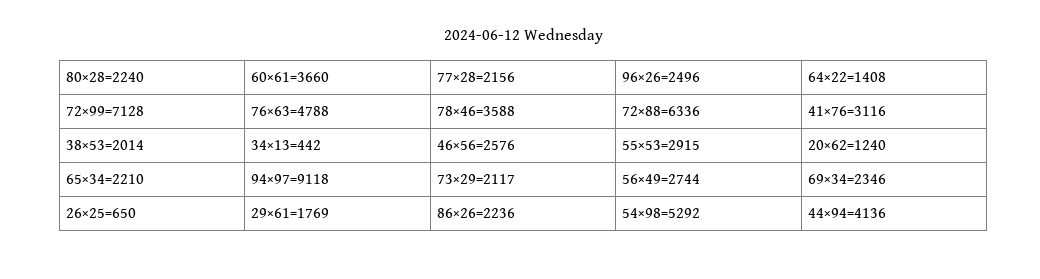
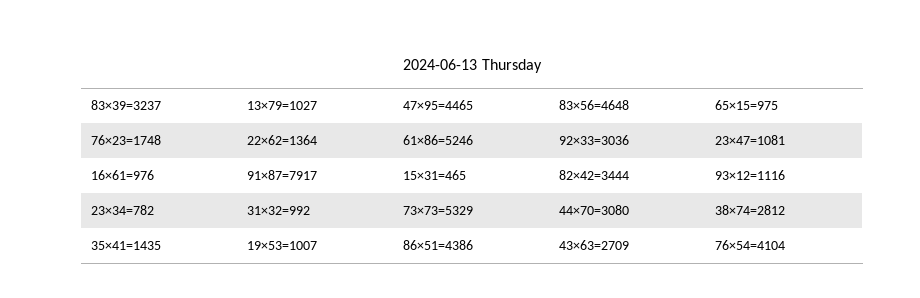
- 2024-06-12 Wednesday
- 80×28=2240 | 60×61=3660 | 77×28=2156 | 96×26=2496 | 64×22=1408
- 72×99=7128 | 76×63=4788 | 78×46=3588 | 72×88=6336 | 41×76=3116
- 38×53=2014 | 34×13=442 | 46×56=2576 | 55×53=2915 | 20×62=1240
- 65×34=2210 | 94×97=9118 | 73×29=2117 | 56×49=2744 | 69×34=2346
- 26×25=650 | 29×61=1769 | 86×26=2236 | 54×98=5292 | 44×94=4136
+ 2024-06-13 Thursday
+ 83×39=3237 | 13×79=1027 | 47×95=4465 | 83×56=4648 | 65×15=975
+ 76×23=1748 | 22×62=1364 | 61×86=5246 | 92×33=3036 | 23×47=1081
+ 16×61=976 | 91×87=7917 | 15×31=465 | 82×42=3444 | 93×12=1116
+ 23×34=782 | 31×32=992 | 73×73=5329 | 44×70=3080 | 38×74=2812
+ 35×41=1435 | 19×53=1007 | 86×51=4386 | 43×63=2709 | 76×54=4104

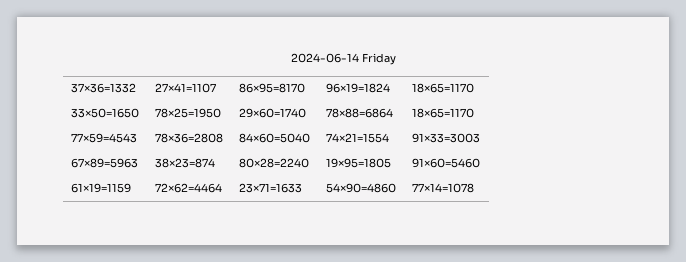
- 2024-06-13 Thursday
- 83×39=3237 | 13×79=1027 | 47×95=4465 | 83×56=4648 | 65×15=975
- 76×23=1748 | 22×62=1364 | 61×86=5246 | 92×33=3036 | 23×47=1081
- 16×61=976 | 91×87=7917 | 15×31=465 | 82×42=3444 | 93×12=1116
- 23×34=782 | 31×32=992 | 73×73=5329 | 44×70=3080 | 38×74=2812
- 35×41=1435 | 19×53=1007 | 86×51=4386 | 43×63=2709 | 76×54=4104
+ 2024-06-14 Friday
+ 37×36=1332 | 27×41=1107 | 86×95=8170 | 96×19=1824 | 18×65=1170
+ 33×50=1650 | 78×25=1950 | 29×60=1740 | 78×88=6864 | 18×65=1170
+ 77×59=4543 | 78×36=2808 | 84×60=5040 | 74×21=1554 | 91×33=3003
+ 67×89=5963 | 38×23=874 | 80×28=2240 | 19×95=1805 | 91×60=5460
+ 61×19=1159 | 72×62=4464 | 23×71=1633 | 54×90=4860 | 77×14=1078

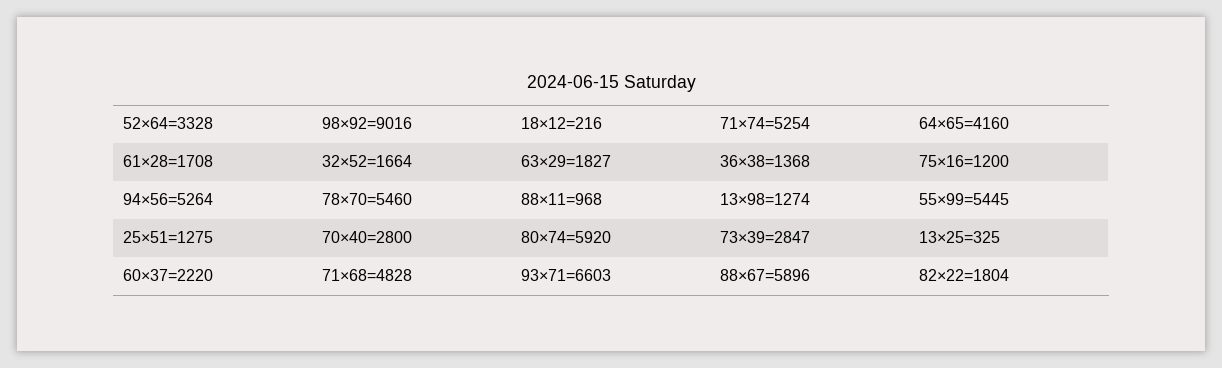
- 2024-06-14 Friday
- 37×36=1332 | 27×41=1107 | 86×95=8170 | 96×19=1824 | 18×65=1170
- 33×50=1650 | 78×25=1950 | 29×60=1740 | 78×88=6864 | 18×65=1170
- 77×59=4543 | 78×36=2808 | 84×60=5040 | 74×21=1554 | 91×33=3003
- 67×89=5963 | 38×23=874 | 80×28=2240 | 19×95=1805 | 91×60=5460
- 61×19=1159 | 72×62=4464 | 23×71=1633 | 54×90=4860 | 77×14=1078
+ 2024-06-15 Saturday
+ 52×64=3328 | 98×92=9016 | 18×12=216 | 71×74=5254 | 64×65=4160
+ 61×28=1708 | 32×52=1664 | 63×29=1827 | 36×38=1368 | 75×16=1200
+ 94×56=5264 | 78×70=5460 | 88×11=968 | 13×98=1274 | 55×99=5445
+ 25×51=1275 | 70×40=2800 | 80×74=5920 | 73×39=2847 | 13×25=325
+ 60×37=2220 | 71×68=4828 | 93×71=6603 | 88×67=5896 | 82×22=1804

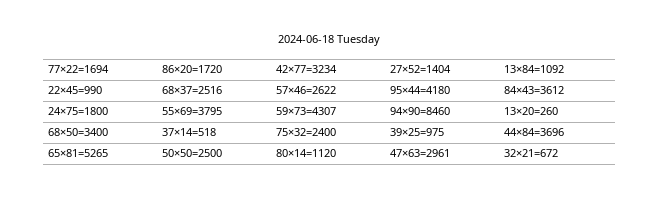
- 2024-06-15 Saturday
- 52×64=3328 | 98×92=9016 | 18×12=216 | 71×74=5254 | 64×65=4160
- 61×28=1708 | 32×52=1664 | 63×29=1827 | 36×38=1368 | 75×16=1200
- 94×56=5264 | 78×70=5460 | 88×11=968 | 13×98=1274 | 55×99=5445
- 25×51=1275 | 70×40=2800 | 80×74=5920 | 73×39=2847 | 13×25=325
- 60×37=2220 | 71×68=4828 | 93×71=6603 | 88×67=5896 | 82×22=1804
+ 2024-06-18 Tuesday
+ 77×22=1694 | 86×20=1720 | 42×77=3234 | 27×52=1404 | 13×84=1092
+ 22×45=990 | 68×37=2516 | 57×46=2622 | 95×44=4180 | 84×43=3612
+ 24×75=1800 | 55×69=3795 | 59×73=4307 | 94×90=8460 | 13×20=260
+ 68×50=3400 | 37×14=518 | 75×32=2400 | 39×25=975 | 44×84=3696
+ 65×81=5265 | 50×50=2500 | 80×14=1120 | 47×63=2961 | 32×21=672

